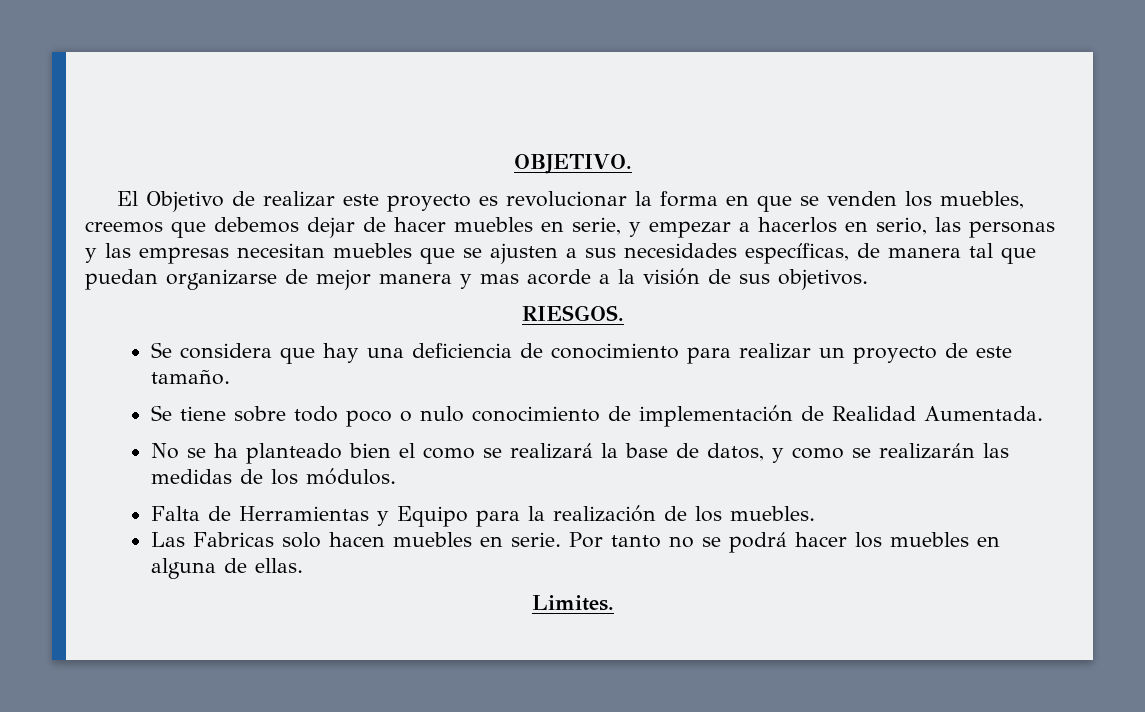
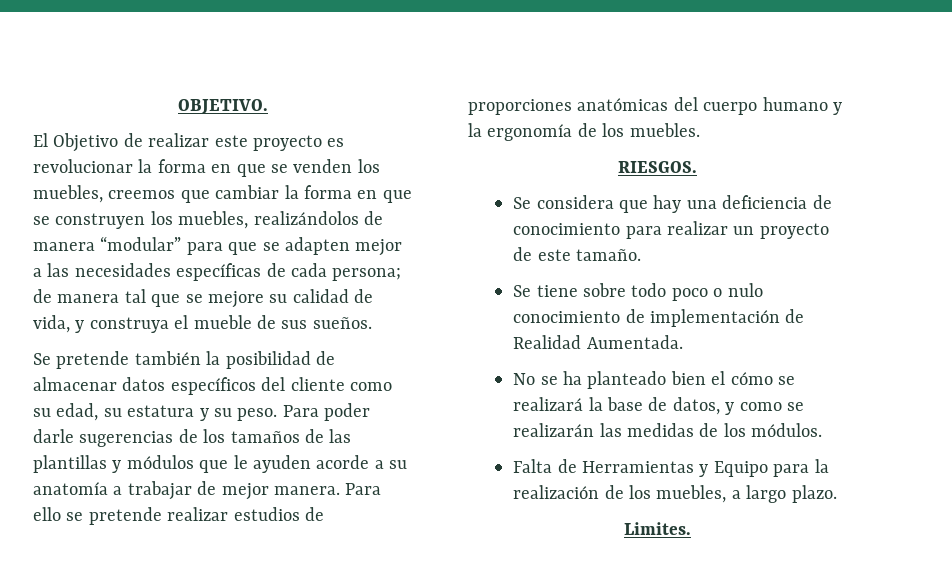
- El Objetivo de realizar este proyecto es revolucionar la forma en que se venden los muebles, creemos que debemos dejar de hacer muebles en serie, y empezar a hacerlos en serio, las personas y las empresas necesitan muebles que se ajusten a sus necesidades específicas, de manera tal que puedan organizarse de mejor manera y mas acorde a la visión de sus objetivos.
+ El Objetivo de realizar este proyecto es revolucionar la forma en que se venden los muebles, creemos que cambiar la forma en que se construyen los muebles, realizándolos de manera “modular” para que se adapten mejor a las necesidades específicas de cada persona; de manera tal que se mejore su calidad de vida, y construya el mueble de sus sueños.
+ Se pretende también la posibilidad de almacenar datos específicos del cliente como su edad, su estatura y su peso. Para poder darle sugerencias de los tamaños de las plantillas y módulos que le ayuden acorde a su anatomía a trabajar de mejor manera. Para ello se pretende realizar estudios de proporciones anatómicas del cuerpo humano y la ergonomía de los muebles.
- No se ha planteado bien el como se realizará la base de datos, y como se realizarán las medidas de los módulos.
+ No se ha planteado bien el cómo se realizará la base de datos, y como se realizarán las medidas de los módulos.
- Falta de Herramientas y Equipo para la realización de los muebles.
- Las Fabricas solo hacen muebles en serie. Por tanto no se podrá hacer los muebles en alguna de ellas.
+ Falta de Herramientas y Equipo para la realización de los muebles, a largo plazo.

